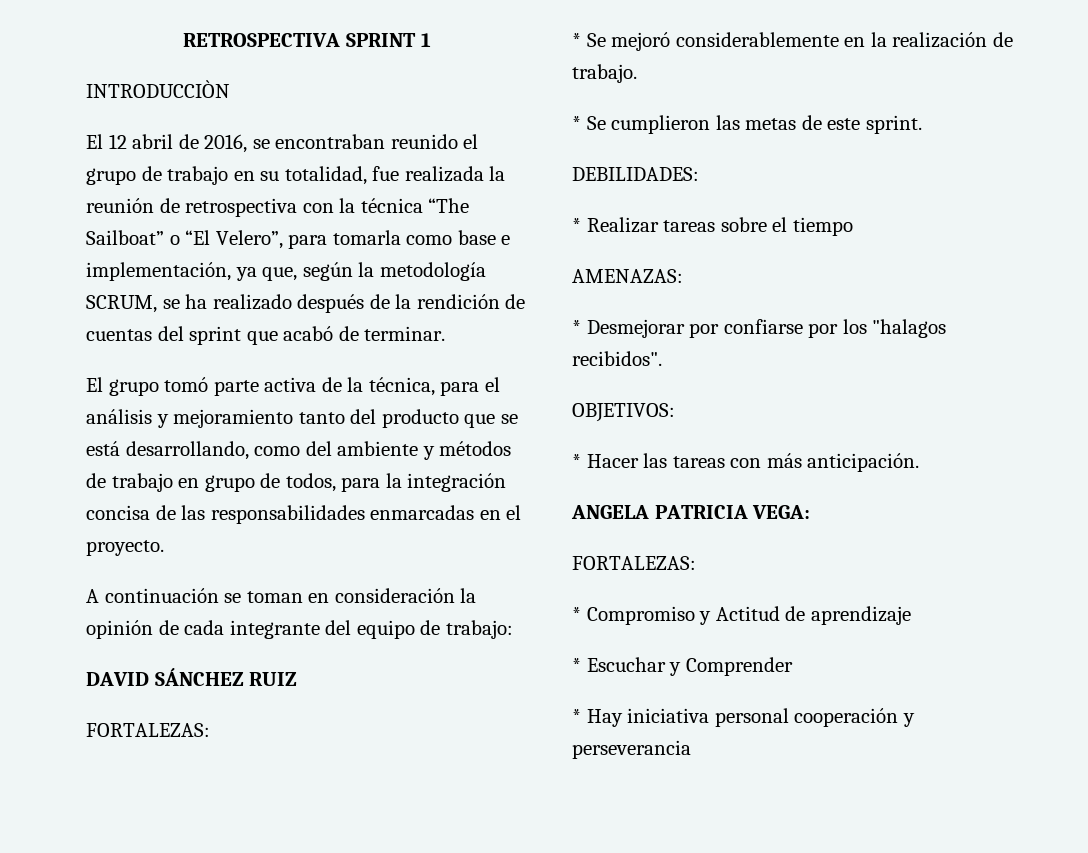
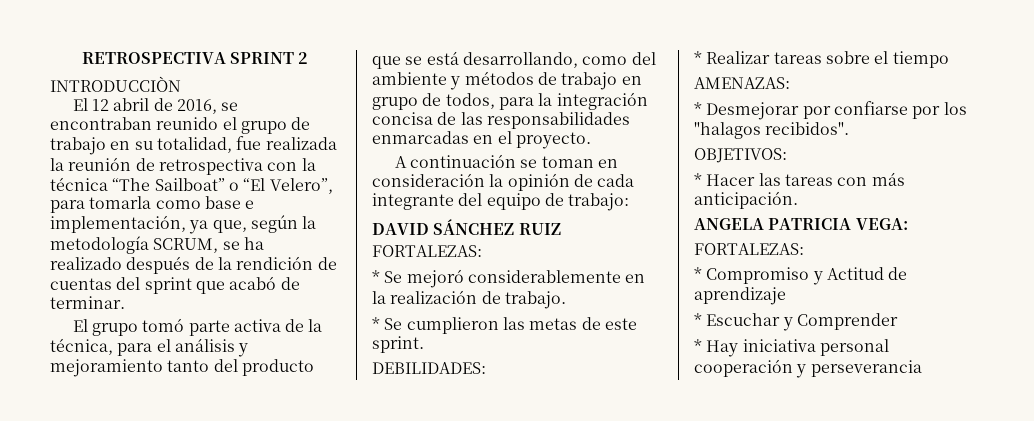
- RETROSPECTIVA SPRINT 1
+ RETROSPECTIVA SPRINT 2

